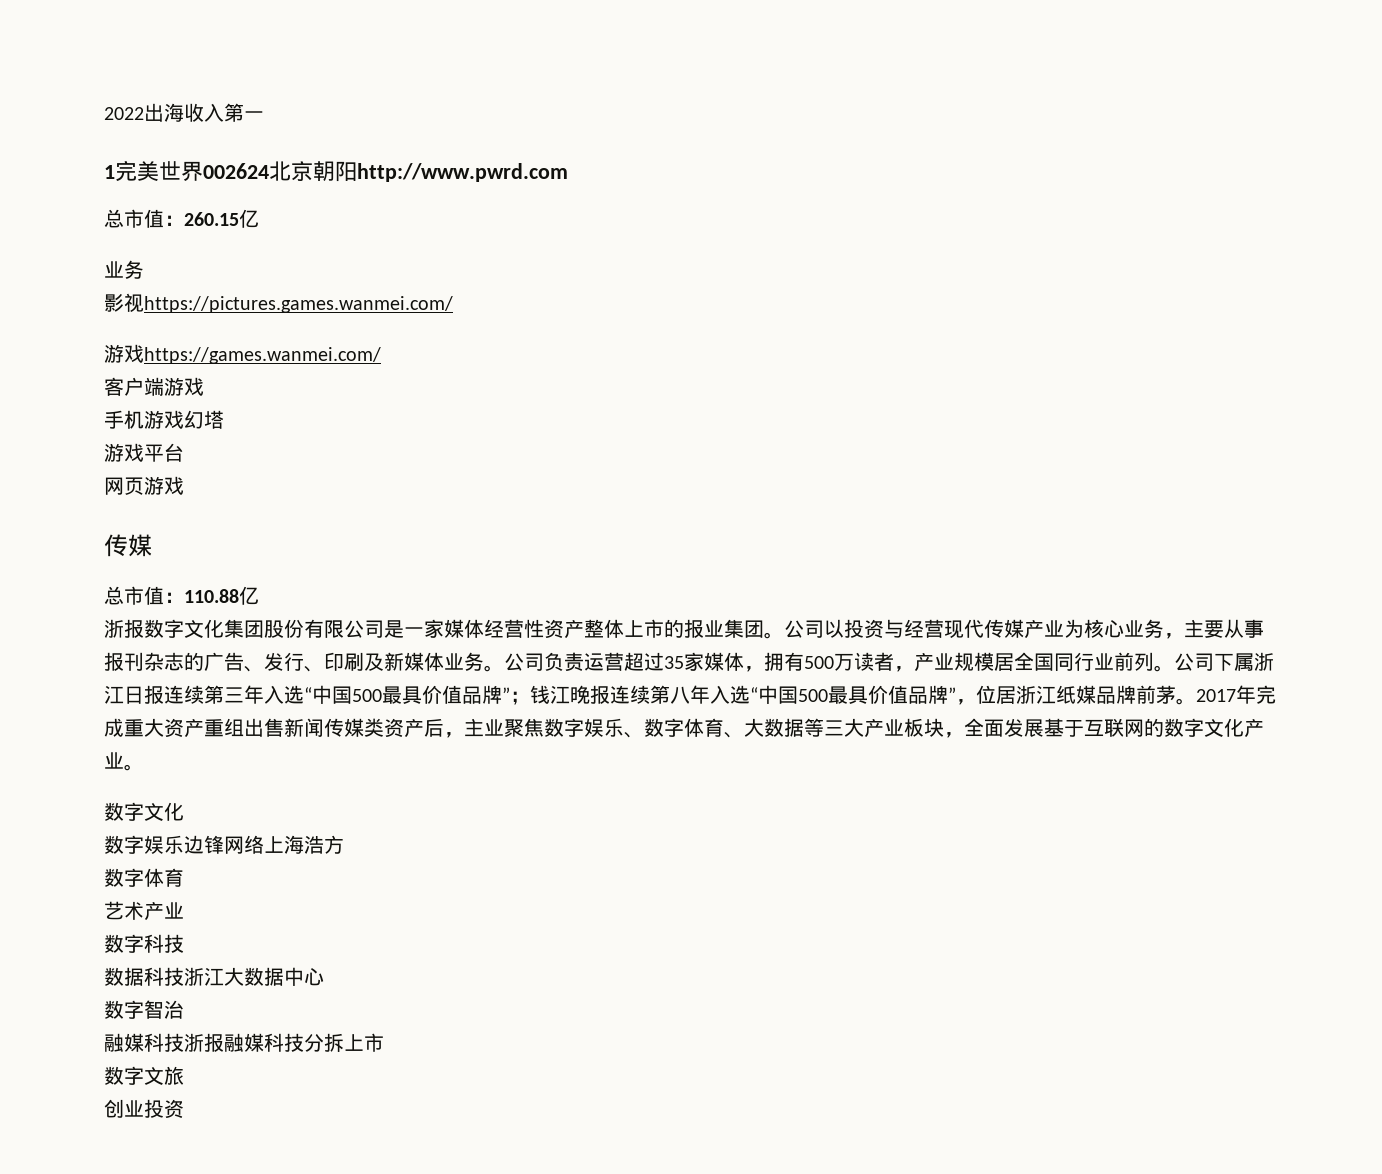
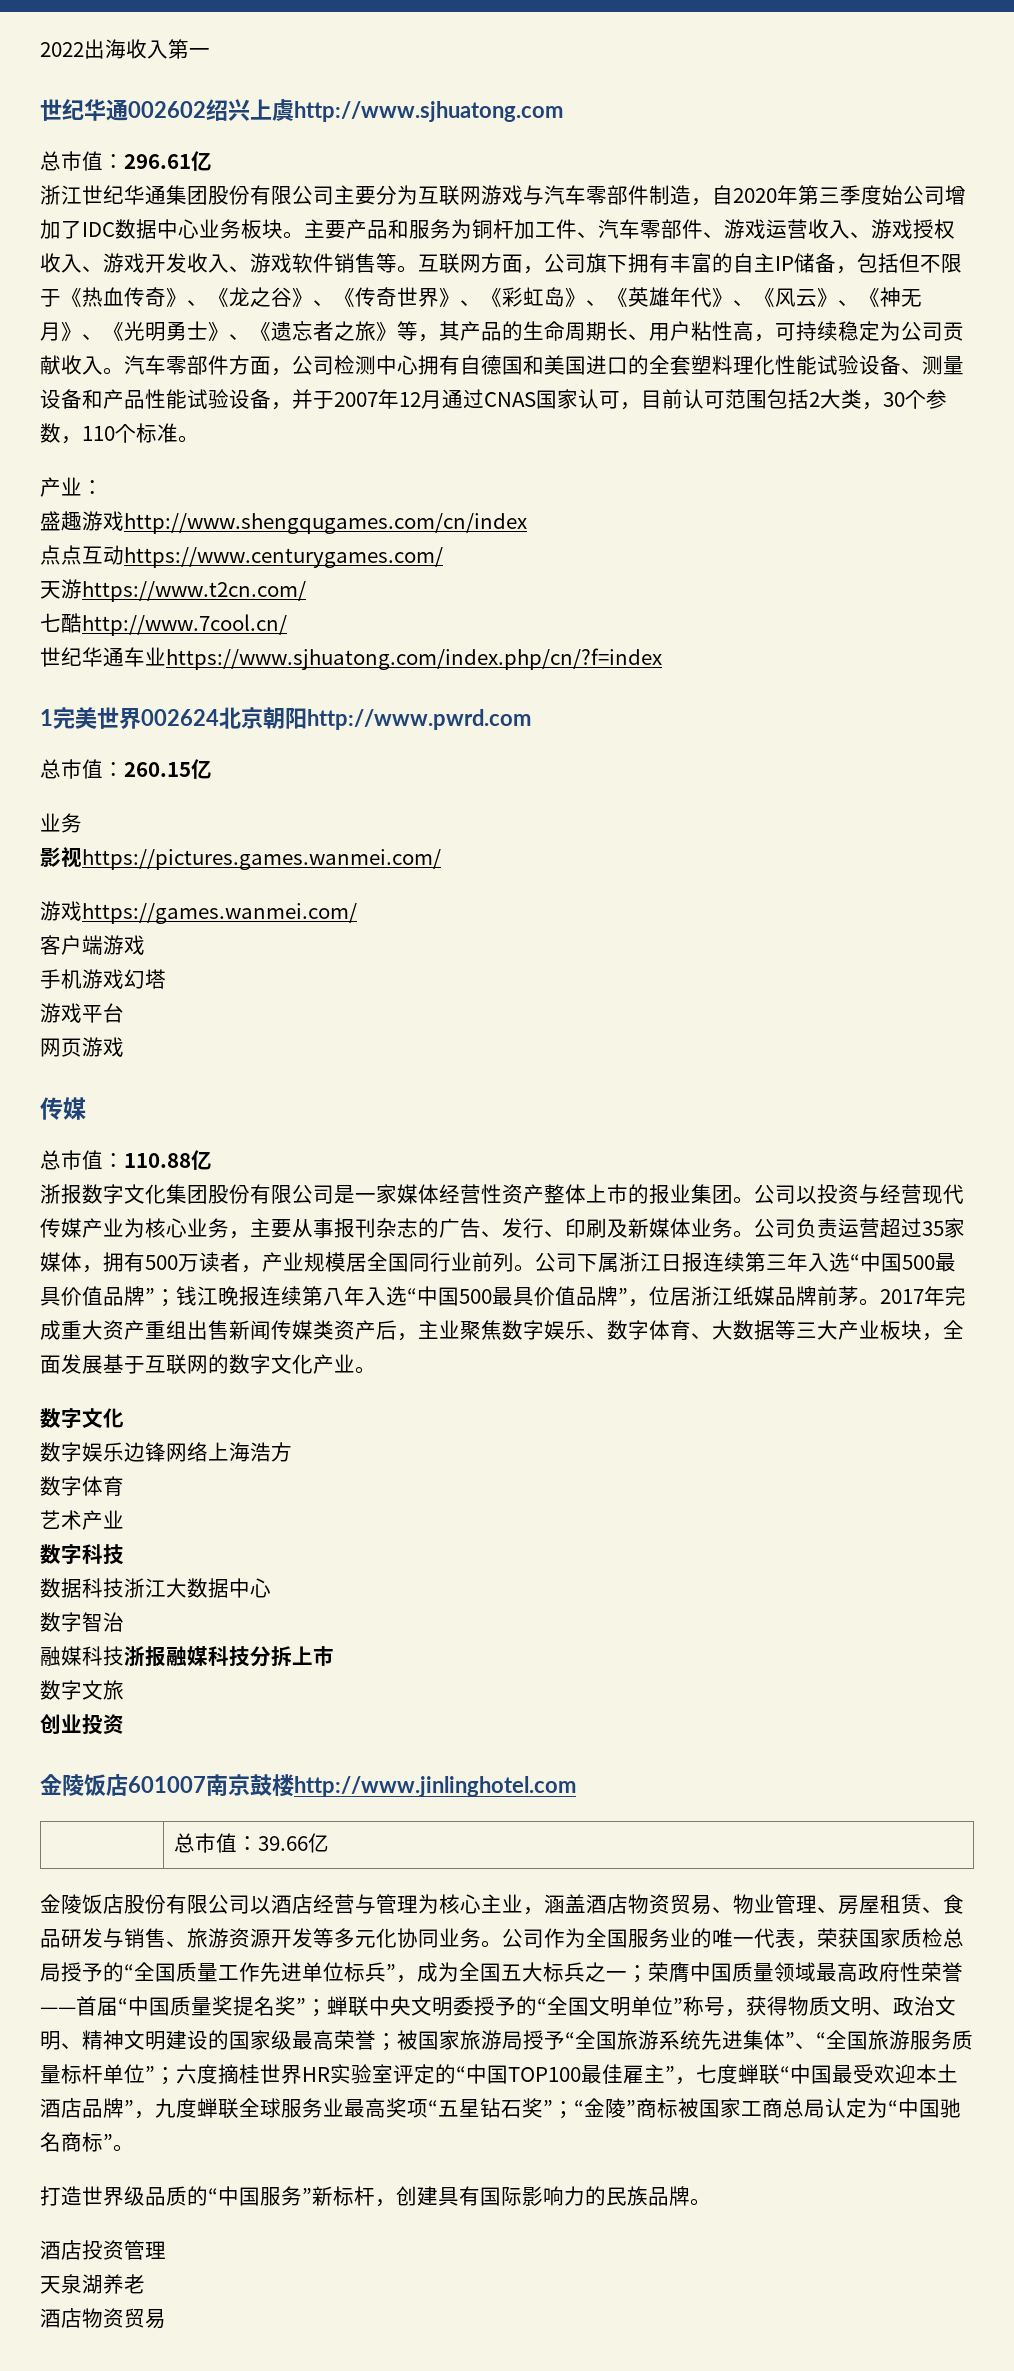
+ 世纪华通002602绍兴上虞http://www.sjhuatong.com
+ 总市值：296.61亿
+ 浙江世纪华通集团股份有限公司主要分为互联网游戏与汽车零部件制造，自2020年第三季度始公司增加了IDC数据中心业务板块。主要产品和服务为铜杆加工件、汽车零部件、游戏运营收入、游戏授权收入、游戏开发收入、游戏软件销售等。互联网方面，公司旗下拥有丰富的自主IP储备，包括但不限于《热血传奇》、《龙之谷》、《传奇世界》、《彩虹岛》、《英雄年代》、《风云》、《神无月》、《光明勇士》、《遗忘者之旅》等，其产品的生命周期长、用户粘性高，可持续稳定为公司贡献收入。汽车零部件方面，公司检测中心拥有自德国和美国进口的全套塑料理化性能试验设备、测量设备和产品性能试验设备，并于2007年12月通过CNAS国家认可，目前认可范围包括2大类，30个参数，110个标准。
+ 产业：
+ 盛趣游戏http://www.shengqugames.com/cn/index
+ 点点互动https://www.centurygames.com/
+ 天游https://www.t2cn.com/
+ 七酷http://www.7cool.cn/
+ 世纪华通车业https://www.sjhuatong.com/index.php/cn/?f=index
+ 金陵饭店601007南京鼓楼http://www.jinlinghotel.com
+ | 总市值：39.66亿
+ 金陵饭店股份有限公司以酒店经营与管理为核心主业，涵盖酒店物资贸易、物业管理、房屋租赁、食品研发与销售、旅游资源开发等多元化协同业务。公司作为全国服务业的唯一代表，荣获国家质检总局授予的“全国质量工作先进单位标兵”，成为全国五大标兵之一；荣膺中国质量领域最高政府性荣誉——首届“中国质量奖提名奖”；蝉联中央文明委授予的“全国文明单位”称号，获得物质文明、政治文明、精神文明建设的国家级最高荣誉；被国家旅游局授予“全国旅游系统先进集体”、“全国旅游服务质量标杆单位”；六度摘桂世界HR实验室评定的“中国TOP100最佳雇主”，七度蝉联“中国最受欢迎本土酒店品牌”，九度蝉联全球服务业最高奖项“五星钻石奖”；“金陵”商标被国家工商总局认定为“中国驰名商标”。
+ 打造世界级品质的“中国服务”新标杆，创建具有国际影响力的民族品牌。
+ 酒店投资管理
+ 天泉湖养老
+ 酒店物资贸易

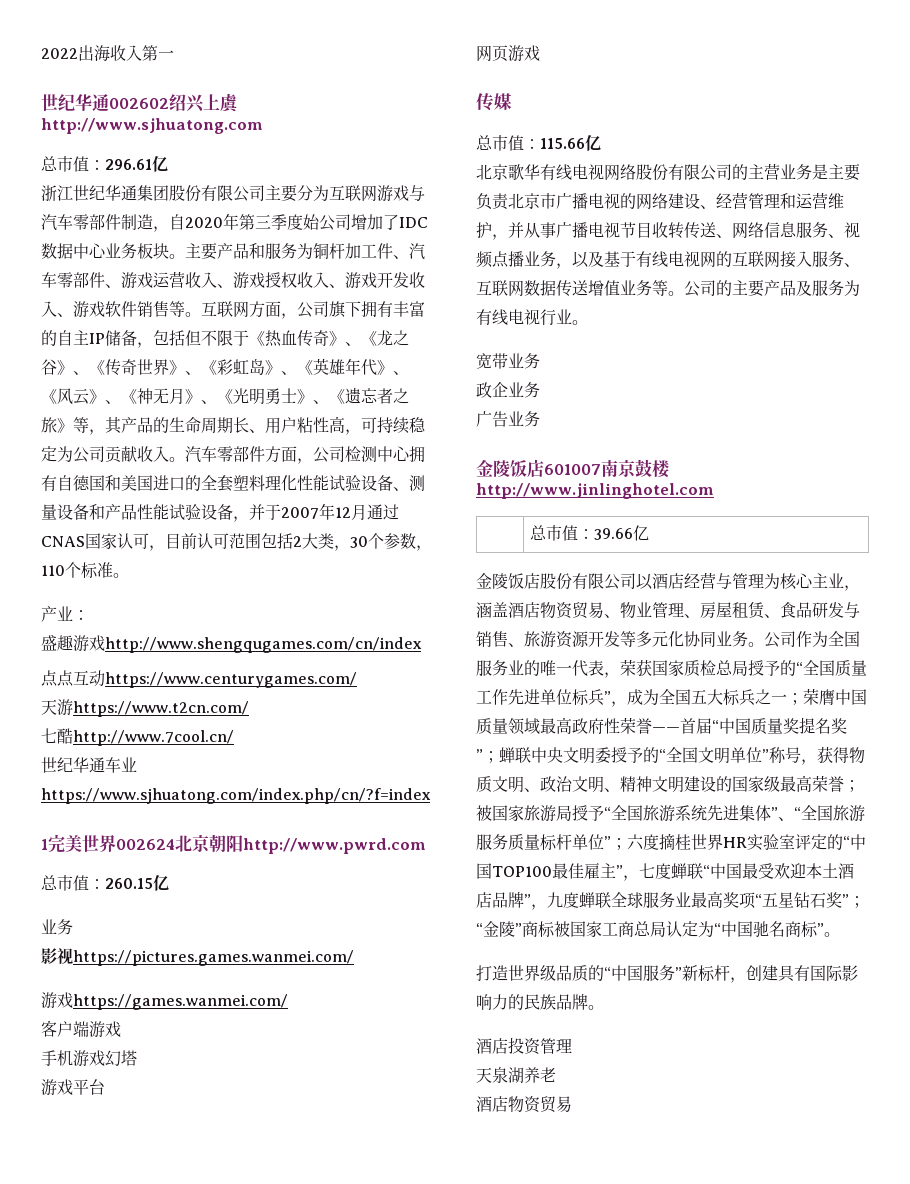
- 总市值：110.88亿
- 浙报数字文化集团股份有限公司是一家媒体经营性资产整体上市的报业集团。公司以投资与经营现代传媒产业为核心业务，主要从事报刊杂志的广告、发行、印刷及新媒体业务。公司负责运营超过35家媒体，拥有500万读者，产业规模居全国同行业前列。公司下属浙江日报连续第三年入选“中国500最具价值品牌”；钱江晚报连续第八年入选“中国500最具价值品牌”，位居浙江纸媒品牌前茅。2017年完成重大资产重组出售新闻传媒类资产后，主业聚焦数字娱乐、数字体育、大数据等三大产业板块，全面发展基于互联网的数字文化产业。
- 数字文化
- 数字娱乐边锋网络上海浩方
- 数字体育
- 艺术产业
- 数字科技
- 数据科技浙江大数据中心
- 数字智治
- 融媒科技浙报融媒科技分拆上市
- 数字文旅
- 创业投资
+ 总市值：115.66亿
+ 北京歌华有线电视网络股份有限公司的主营业务是主要负责北京市广播电视的网络建设、经营管理和运营维护，并从事广播电视节目收转传送、网络信息服务、视频点播业务，以及基于有线电视网的互联网接入服务、互联网数据传送增值业务等。公司的主要产品及服务为有线电视行业。
+ 宽带业务
+ 政企业务
+ 广告业务

